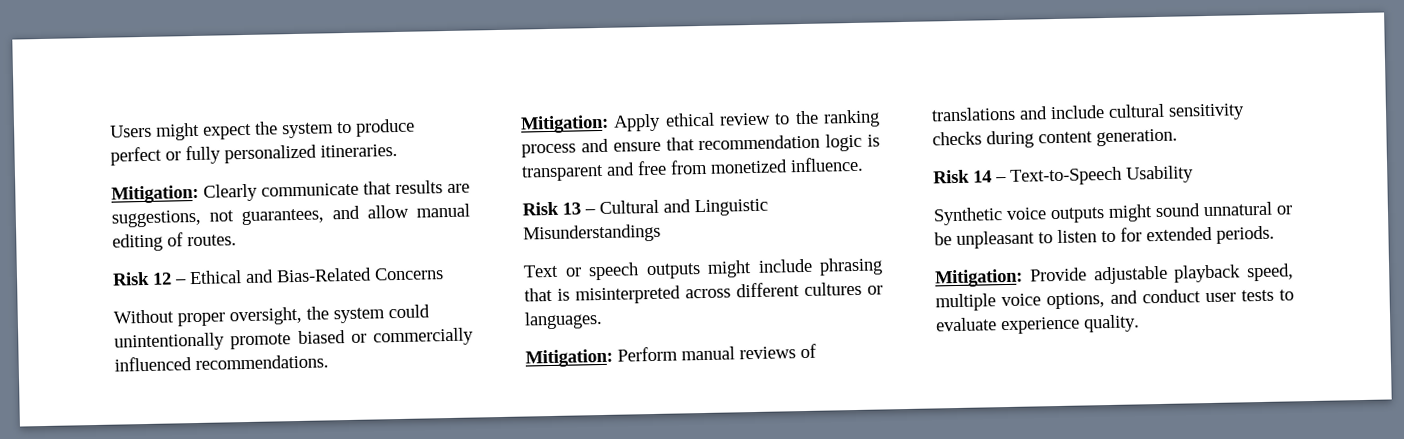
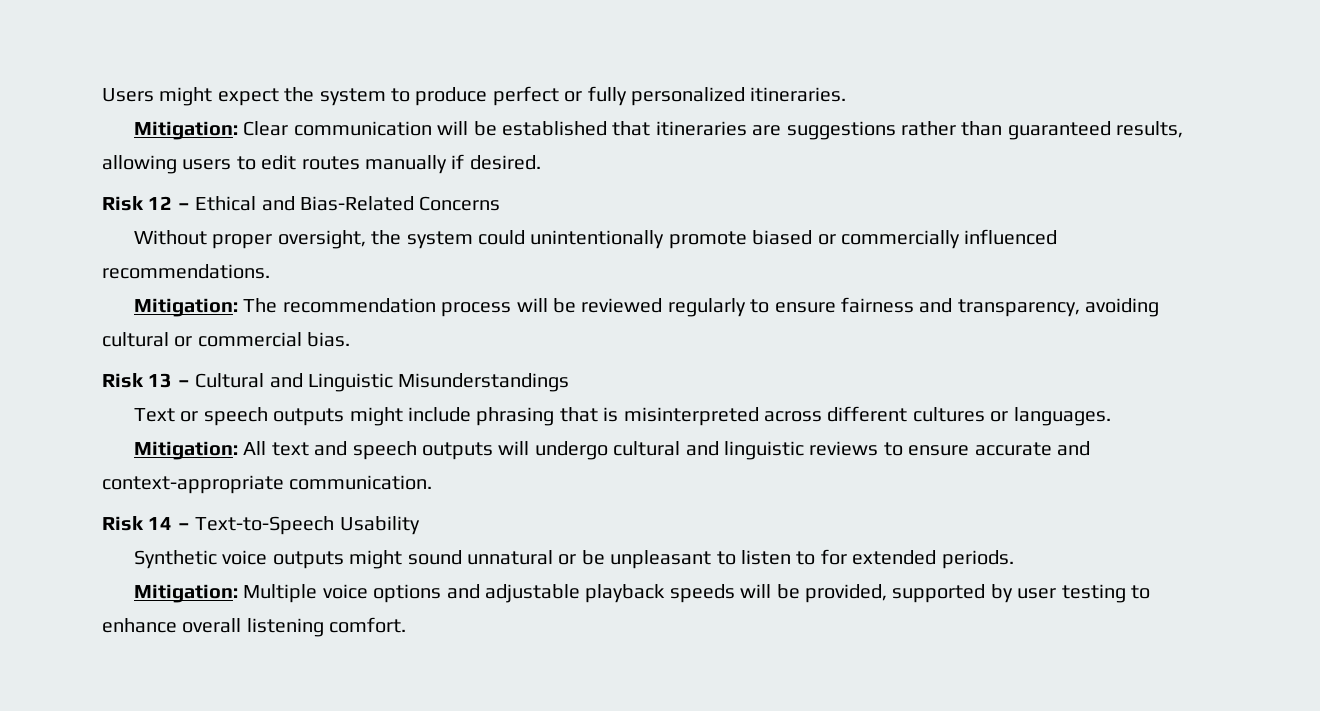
- Mitigation: Clearly communicate that results are suggestions, not guarantees, and allow manual editing of routes.
+ Mitigation: Clear communication will be established that itineraries are suggestions rather than guaranteed results, allowing users to edit routes manually if desired.
- Mitigation: Apply ethical review to the ranking process and ensure that recommendation logic is transparent and free from monetized influence.
+ Mitigation: The recommendation process will be reviewed regularly to ensure fairness and transparency, avoiding cultural or commercial bias.
- Mitigation: Perform manual reviews of translations and include cultural sensitivity checks during content generation.
+ Mitigation: All text and speech outputs will undergo cultural and linguistic reviews to ensure accurate and context-appropriate communication.
- Mitigation: Provide adjustable playback speed, multiple voice options, and conduct user tests to evaluate experience quality.
+ Mitigation: Multiple voice options and adjustable playback speeds will be provided, supported by user testing to enhance overall listening comfort.

